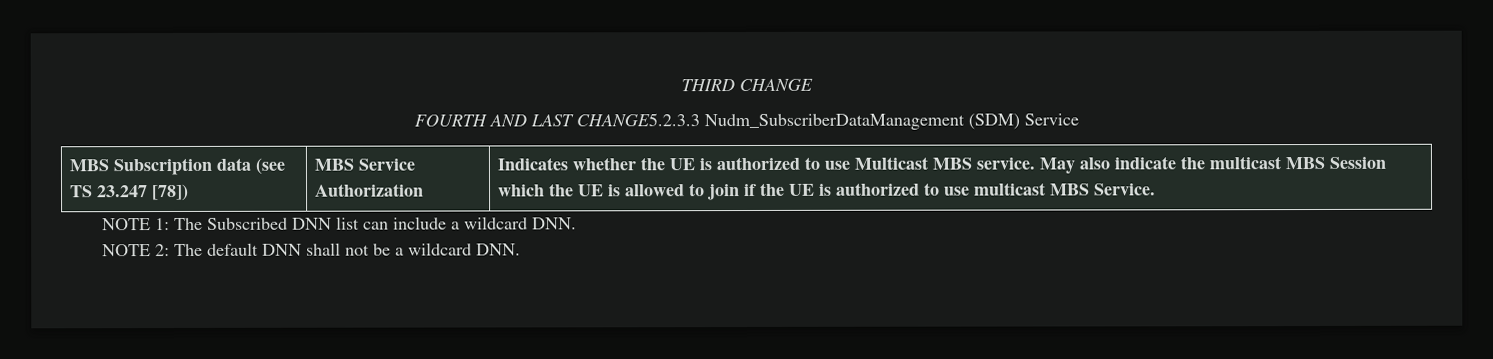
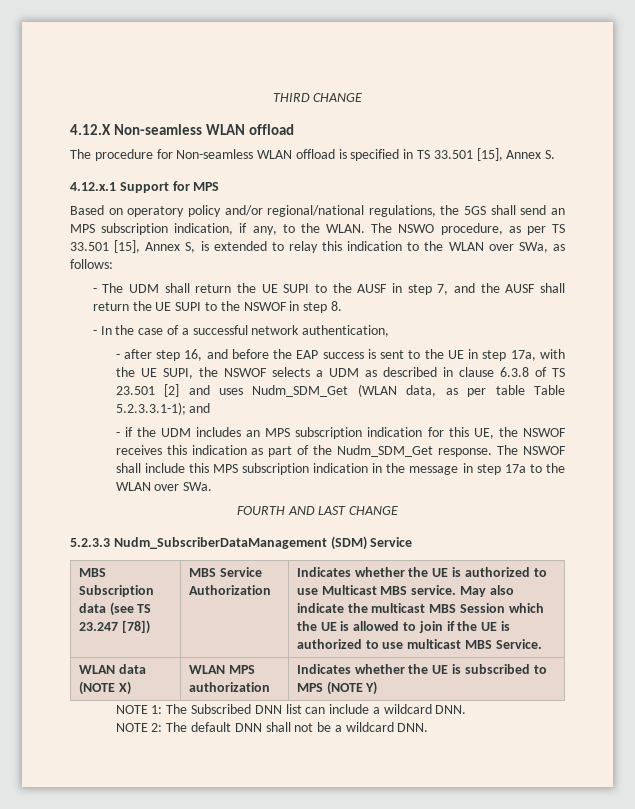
+ 4.12.X Non-seamless WLAN offload
+ The procedure for Non-seamless WLAN offload is specified in TS 33.501 [15], Annex S.
+ 4.12.x.1 Support for MPS
+ Based on operatory policy and/or regional/national regulations, the 5GS shall send an MPS subscription indication, if any, to the WLAN. The NSWO procedure, as per TS 33.501 [15], Annex S, is extended to relay this indication to the WLAN over SWa, as follows:
+ - The UDM shall return the UE SUPI to the AUSF in step 7, and the AUSF shall return the UE SUPI to the NSWOF in step 8.
+ - In the case of a successful network authentication,
+ - after step 16, and before the EAP success is sent to the UE in step 17a, with the UE SUPI, the NSWOF selects a UDM as described in clause 6.3.8 of TS 23.501 [2] and uses Nudm_SDM_Get (WLAN data, as per table Table 5.2.3.3.1-1); and
+ - if the UDM includes an MPS subscription indication for this UE, the NSWOF receives this indication as part of the Nudm_SDM_Get response. The NSWOF shall include this MPS subscription indication in the message in step 17a to the WLAN over SWa.
- FOURTH AND LAST CHANGE5.2.3.3 Nudm_SubscriberDataManagement (SDM) Service
+ FOURTH AND LAST CHANGE
+ 5.2.3.3 Nudm_SubscriberDataManagement (SDM) Service
+ WLAN data (NOTE X) | WLAN MPS authorization | Indicates whether the UE is subscribed to MPS (NOTE Y)

